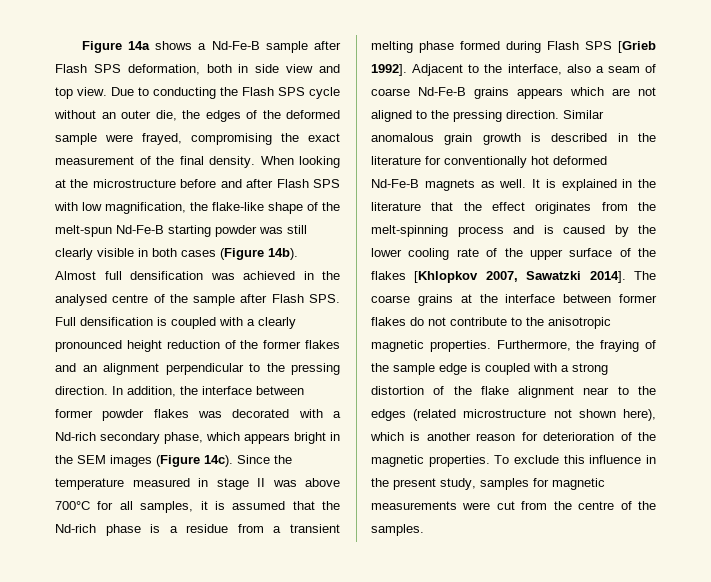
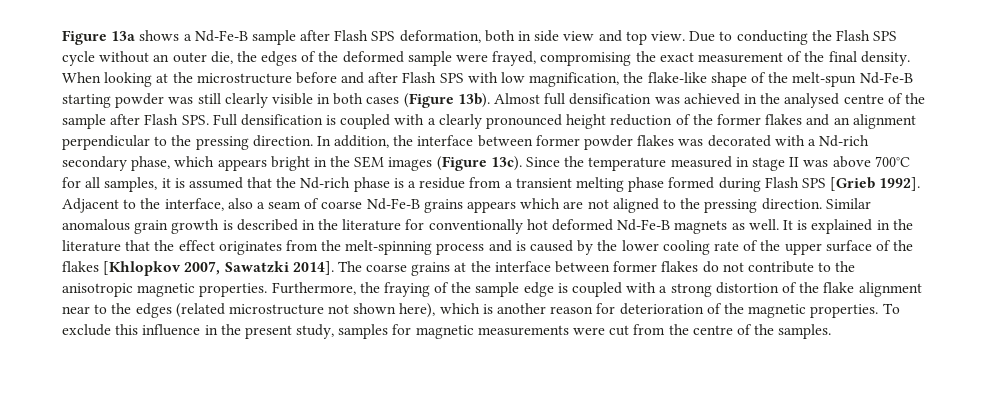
- Figure 14a shows a Nd-Fe-B sample after Flash SPS deformation, both in side view and top view.
+ Figure 13a shows a Nd-Fe-B sample after Flash SPS deformation, both in side view and top view.
- When looking at the microstructure before and after Flash SPS with low magnification, the flake-like shape of the melt-spun Nd-Fe-B starting powder was still clearly visible in both cases (Figure 14b).
+ When looking at the microstructure before and after Flash SPS with low magnification, the flake-like shape of the melt-spun Nd-Fe-B starting powder was still clearly visible in both cases (Figure 13b).
- In addition, the interface between former powder flakes was decorated with a Nd-rich secondary phase, which appears bright in the SEM images (Figure 14c).
+ In addition, the interface between former powder flakes was decorated with a Nd-rich secondary phase, which appears bright in the SEM images (Figure 13c).

